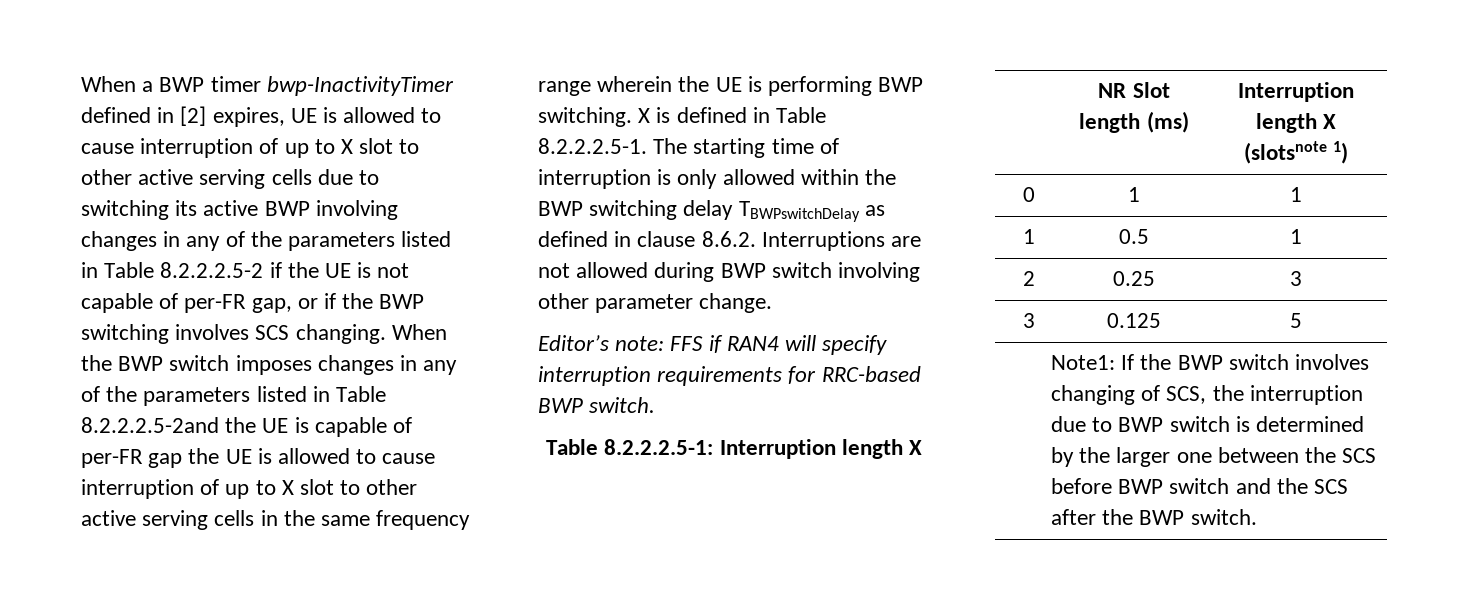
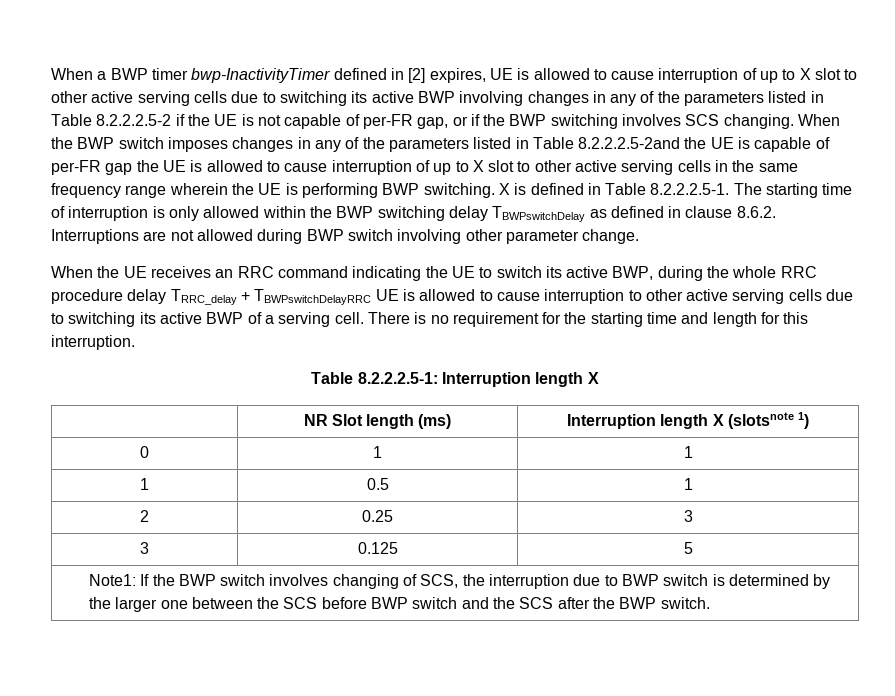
- Editor’s note: FFS if RAN4 will specify interruption requirements for RRC-based BWP switch.
+ When the UE receives an RRC command indicating the UE to switch its active BWP, during the whole RRC procedure delay TRRC_delay + TBWPswitchDelayRRC UE is allowed to cause interruption to other active serving cells due to switching its active BWP of a serving cell. There is no requirement for the starting time and length for this interruption.

